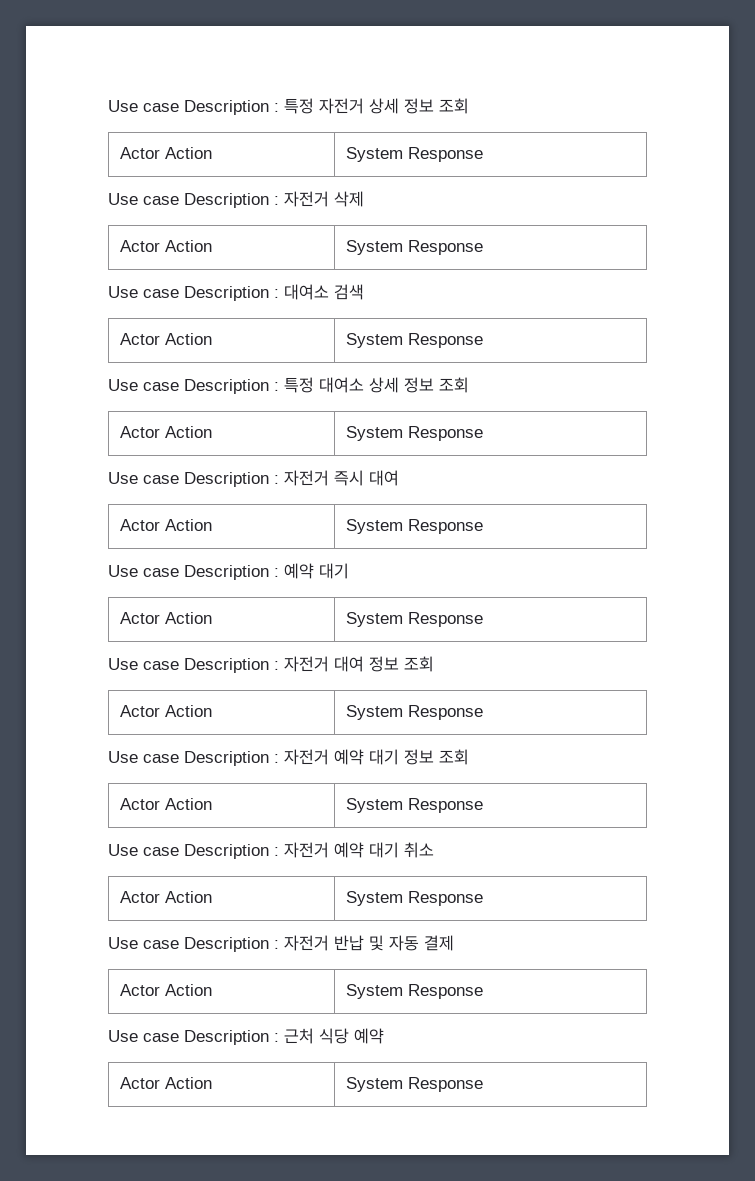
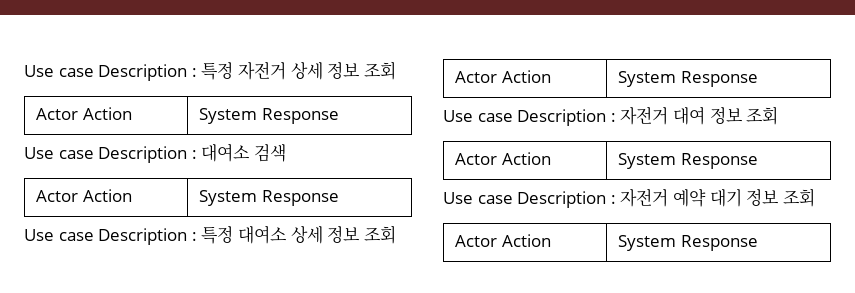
- Use case Description : 자전거 삭제
- Actor Action | System Response
- Use case Description : 자전거 즉시 대여
- Actor Action | System Response
- Use case Description : 예약 대기
- Actor Action | System Response
- Use case Description : 자전거 예약 대기 취소
- Actor Action | System Response
- Use case Description : 자전거 반납 및 자동 결제
- Actor Action | System Response
- Use case Description : 근처 식당 예약
- Actor Action | System Response

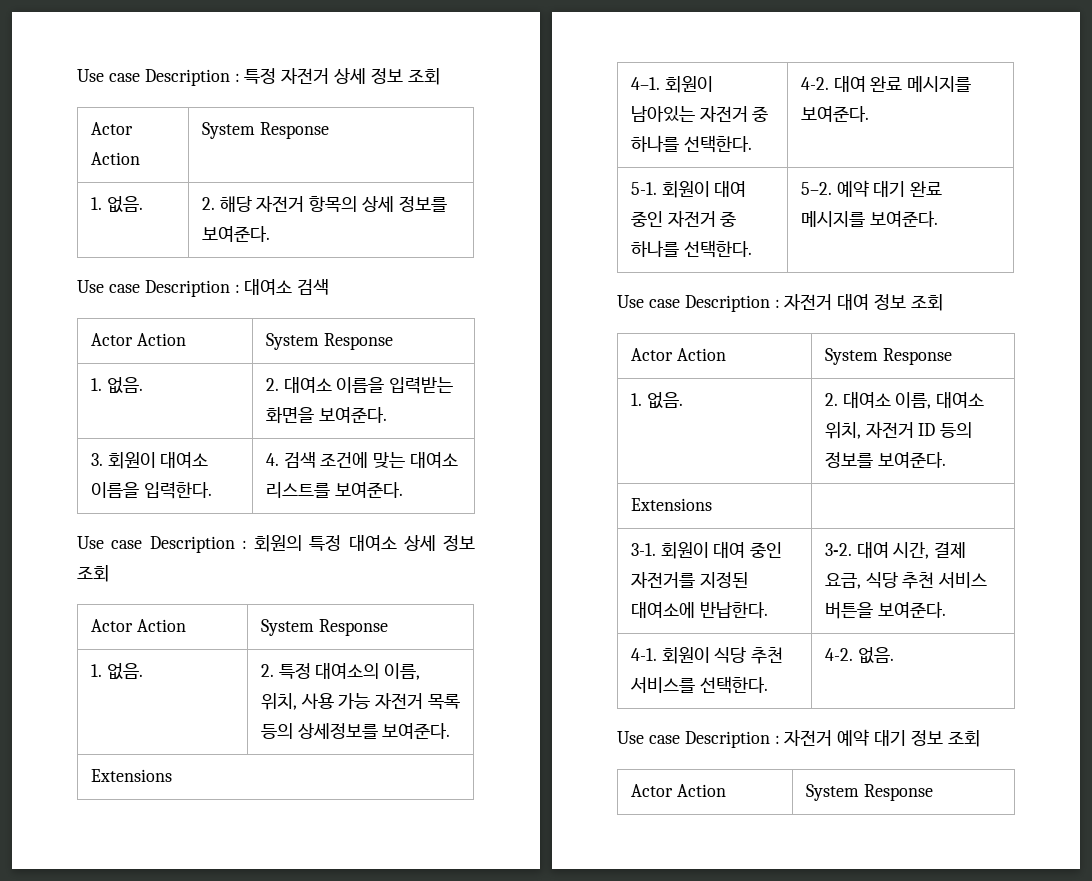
+ 1. 없음. | 2. 해당 자전거 항목의 상세 정보를 보여준다.
- Use case Description : 특정 대여소 상세 정보 조회
+ 1. 없음. | 2. 대여소 이름을 입력받는 화면을 보여준다.
+ 3. 회원이 대여소 이름을 입력한다. | 4. 검색 조건에 맞는 대여소 리스트를 보여준다.
+ Use case Description : 회원의 특정 대여소 상세 정보 조회
+ 1. 없음. | 2. 특정 대여소의 이름, 위치, 사용 가능 자전거 목록 등의 상세정보를 보여준다.
+ Extensions
+ 4–1. 회원이 남아있는 자전거 중 하나를 선택한다. | 4-2. 대여 완료 메시지를 보여준다.
+ 5-1. 회원이 대여 중인 자전거 중 하나를 선택한다. | 5–2. 예약 대기 완료 메시지를 보여준다.
+ 1. 없음. | 2. 대여소 이름, 대여소 위치, 자전거 ID 등의 정보를 보여준다.
+ Extensions |
+ 3-1. 회원이 대여 중인 자전거를 지정된 대여소에 반납한다. | 3-2. 대여 시간, 결제 요금, 식당 추천 서비스 버튼을 보여준다.
+ 4-1. 회원이 식당 추천 서비스를 선택한다. | 4-2. 없음.

